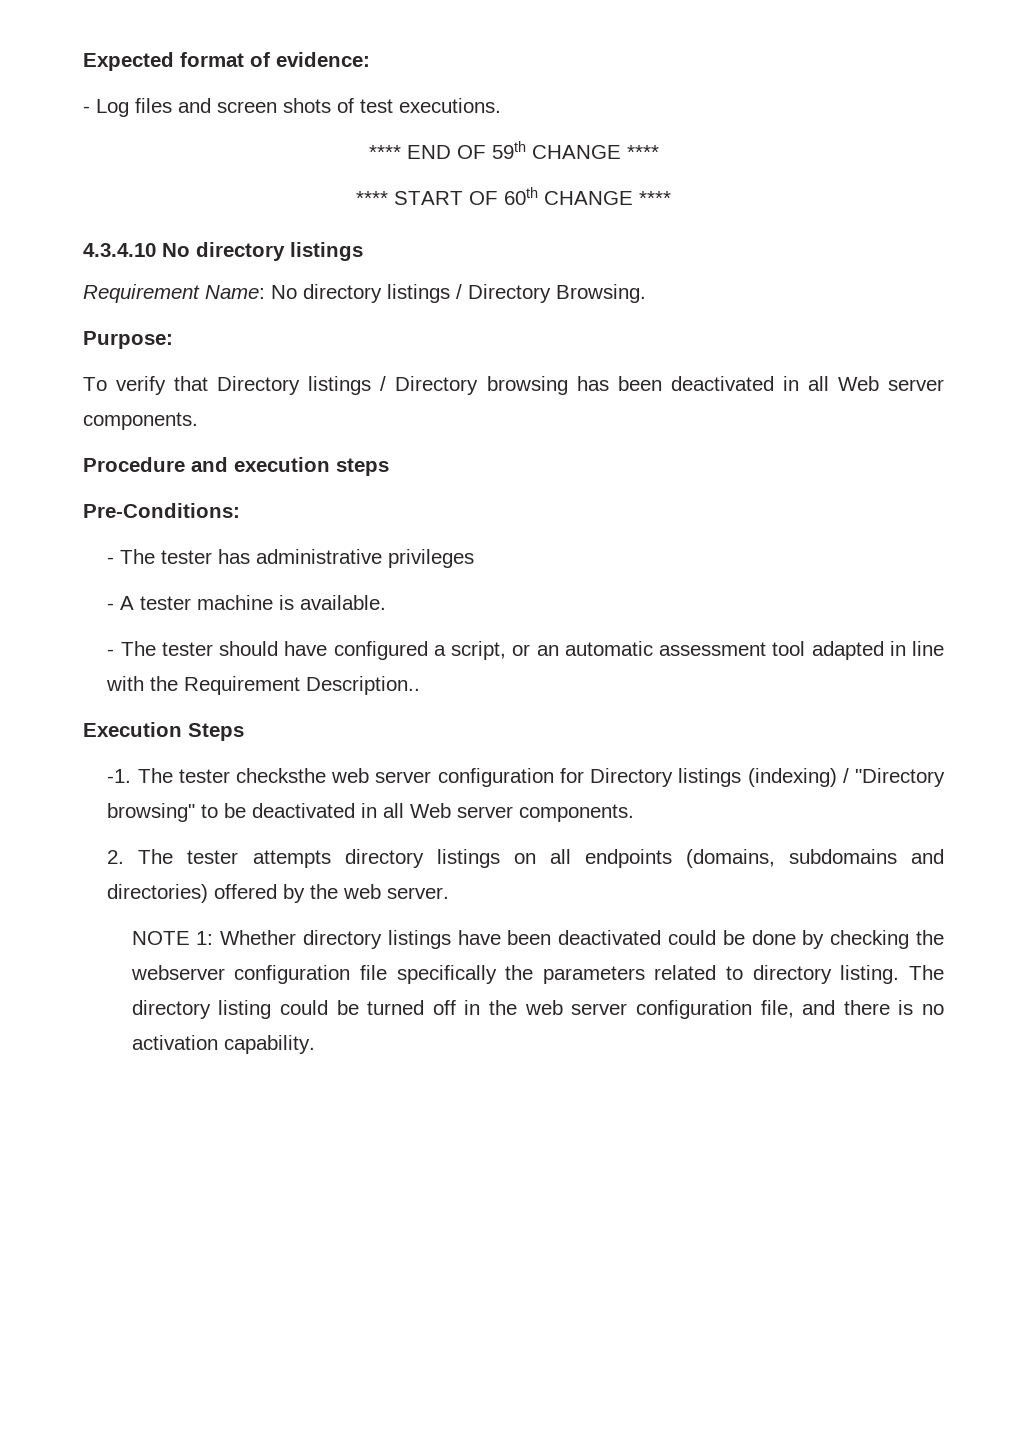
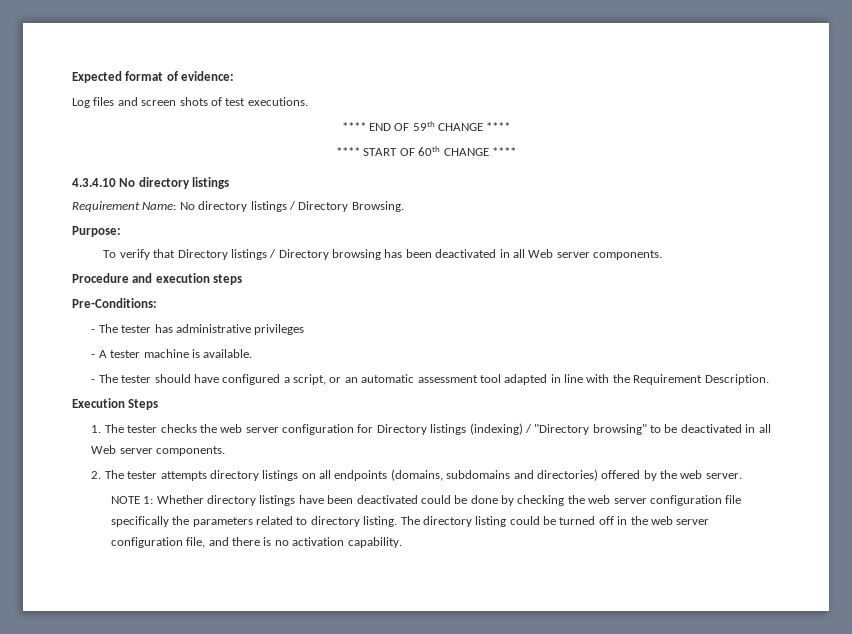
- - Log files and screen shots of test executions.
+ Log files and screen shots of test executions.
- - The tester should have configured a script, or an automatic assessment tool adapted in line with the Requirement Description..
+ - The tester should have configured a script, or an automatic assessment tool adapted in line with the Requirement Description.
- -1. The tester checksthe web server configuration for Directory listings (indexing) / "Directory browsing" to be deactivated in all Web server components.
+ 1. The tester checks the web server configuration for Directory listings (indexing) / "Directory browsing" to be deactivated in all Web server components.
- NOTE 1: Whether directory listings have been deactivated could be done by checking the webserver configuration file specifically the parameters related to directory listing.
+ NOTE 1: Whether directory listings have been deactivated could be done by checking the web server configuration file specifically the parameters related to directory listing.

